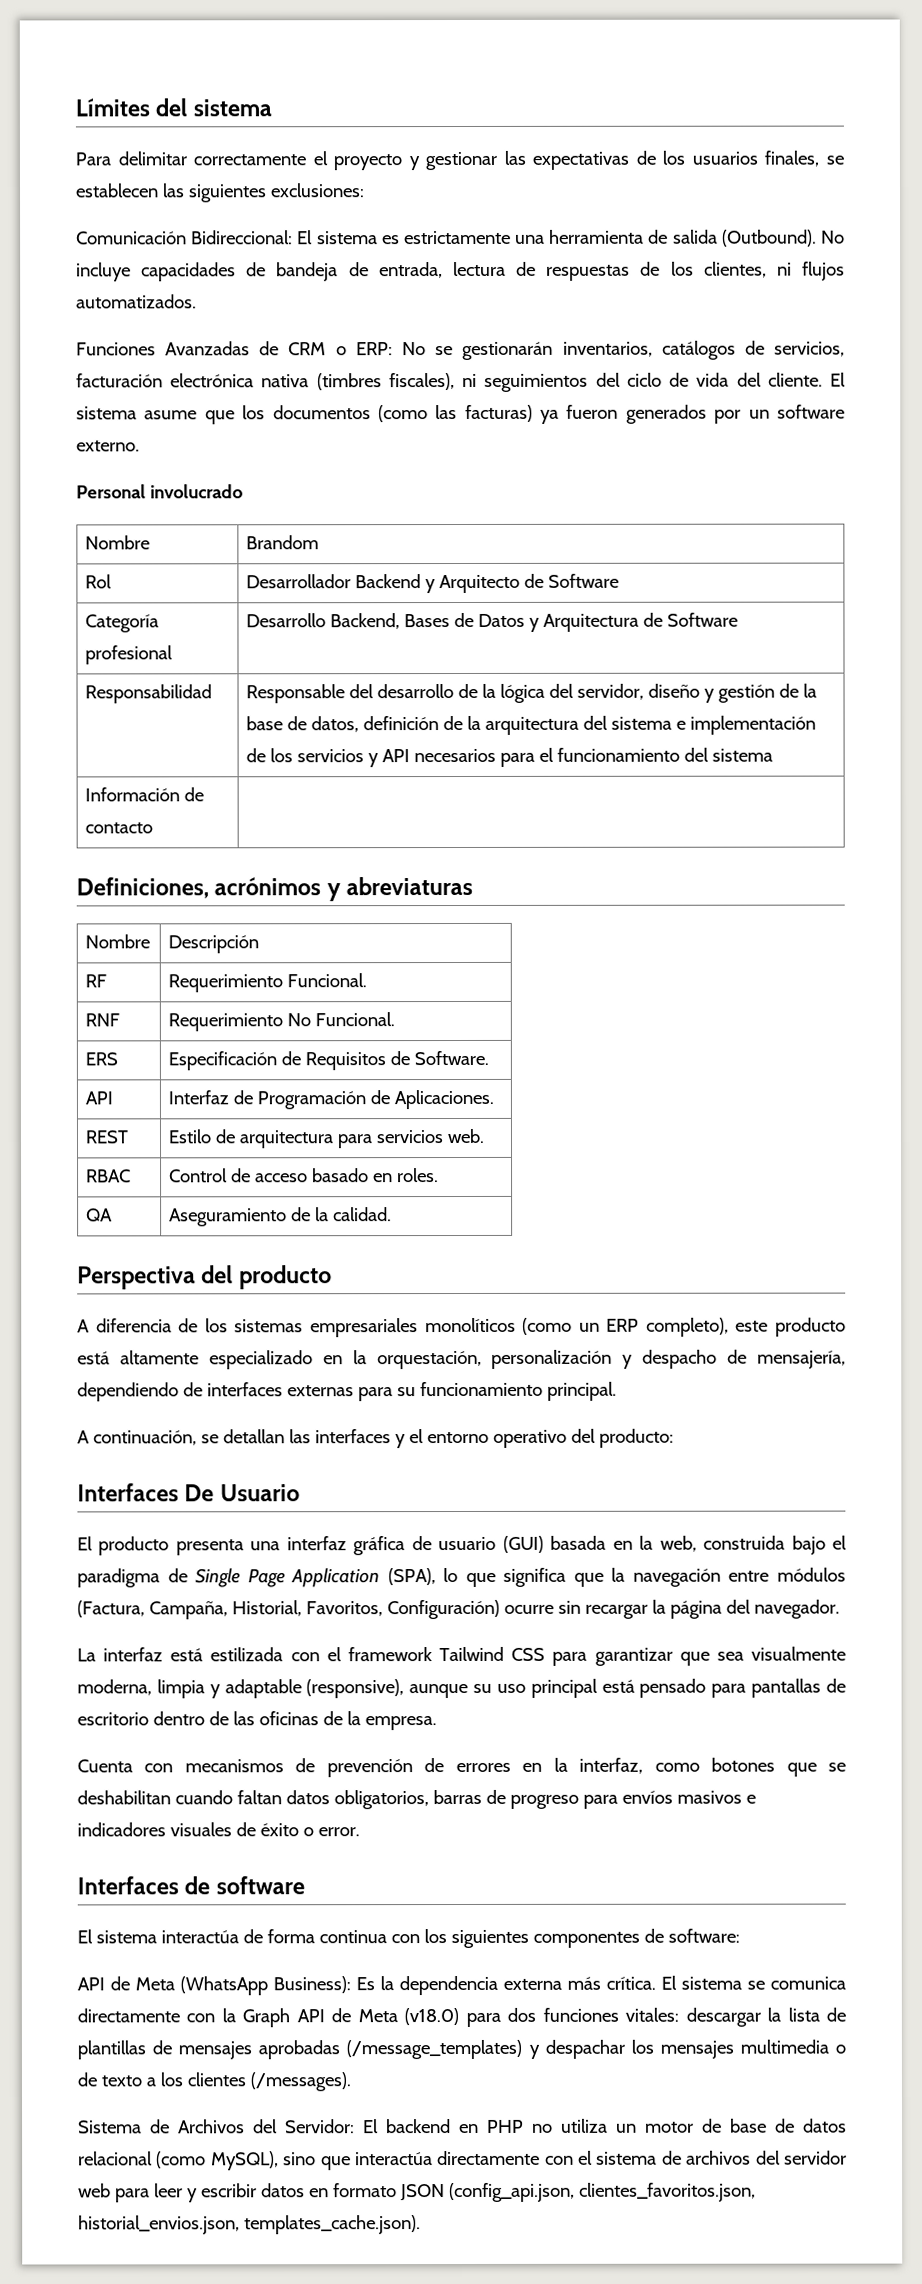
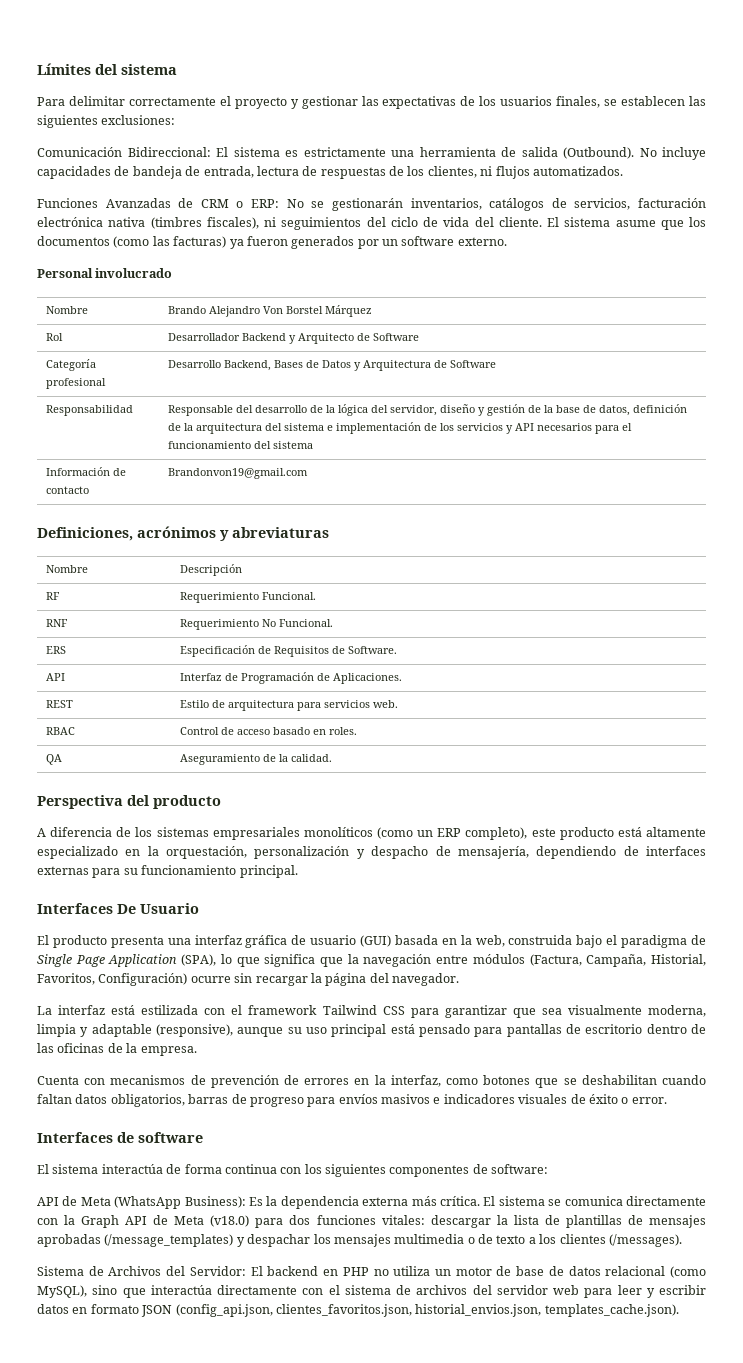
- Nombre | Brandom
+ Nombre | Brando Alejandro Von Borstel Márquez
- Información de contacto |
+ Información de contacto | Brandonvon19@gmail.com
- A continuación, se detallan las interfaces y el entorno operativo del producto:

